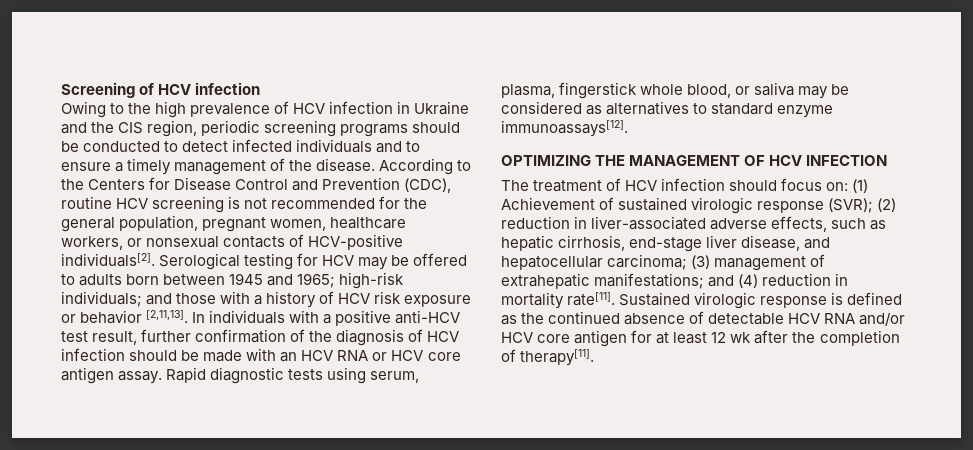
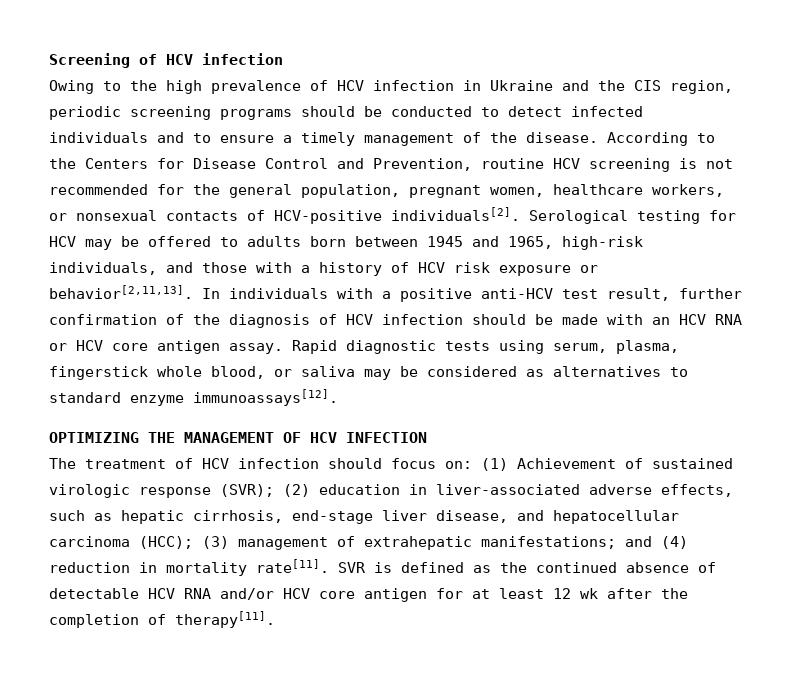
- According to the Centers for Disease Control and Prevention (CDC), routine HCV screening is not recommended for the general population, pregnant women, healthcare workers, or nonsexual contacts of HCV-positive individuals[2].
+ According to the Centers for Disease Control and Prevention, routine HCV screening is not recommended for the general population, pregnant women, healthcare workers, or nonsexual contacts of HCV-positive individuals[2].
- Serological testing for HCV may be offered to adults born between 1945 and 1965; high-risk individuals; and those with a history of HCV risk exposure or behavior [2,11,13].
+ Serological testing for HCV may be offered to adults born between 1945 and 1965, high-risk individuals, and those with a history of HCV risk exposure or behavior[2,11,13].
- The treatment of HCV infection should focus on: (1) Achievement of sustained virologic response (SVR); (2) reduction in liver-associated adverse effects, such as hepatic cirrhosis, end-stage liver disease, and hepatocellular carcinoma; (3) management of extrahepatic manifestations; and (4) reduction in mortality rate[11].
+ The treatment of HCV infection should focus on: (1) Achievement of sustained virologic response (SVR); (2) education in liver-associated adverse effects, such as hepatic cirrhosis, end-stage liver disease, and hepatocellular carcinoma (HCC); (3) management of extrahepatic manifestations; and (4) reduction in mortality rate[11].
- Sustained virologic response is defined as the continued absence of detectable HCV RNA and/or HCV core antigen for at least 12 wk after the completion of therapy[11].
+ SVR is defined as the continued absence of detectable HCV RNA and/or HCV core antigen for at least 12 wk after the completion of therapy[11].

